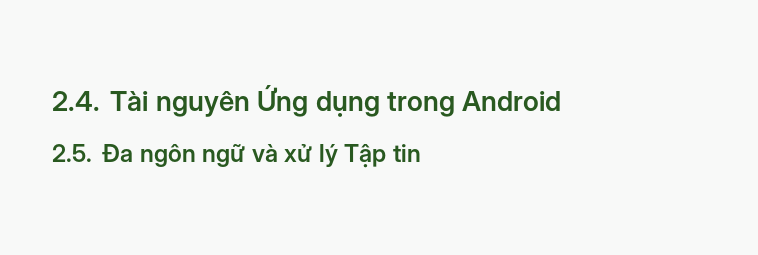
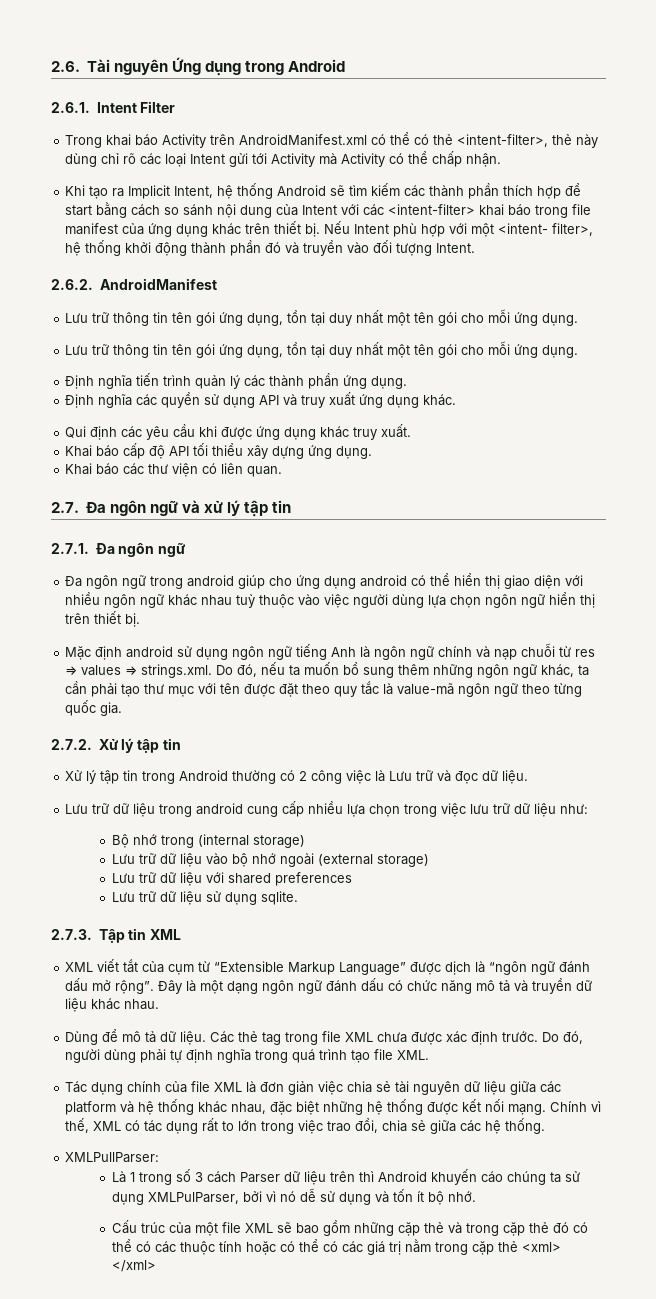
- 2.4. Tài nguyên Ứng dụng trong Android
+ 2.6. Tài nguyên Ứng dụng trong Android
- 2.5. Đa ngôn ngữ và xử lý Tập tin
+ 2.6.1. Intent Filter
+ Trong khai báo Activity trên AndroidManifest.xml có thể có thẻ <intent-filter>, thẻ này dùng chỉ rõ các loại Intent gửi tới Activity mà Activity có thể chấp nhận.
+ Khi tạo ra Implicit Intent, hệ thống Android sẽ tìm kiếm các thành phần thích hợp để start bằng cách so sánh nội dung của Intent với các <intent-filter> khai báo trong file manifest của ứng dụng khác trên thiết bị. Nếu Intent phù hợp với một <intent- filter>, hệ thống khởi động thành phần đó và truyền vào đối tượng Intent.
+ 2.6.2. AndroidManifest
+ Lưu trữ thông tin tên gói ứng dụng, tồn tại duy nhất một tên gói cho mỗi ứng dụng.
+ Lưu trữ thông tin tên gói ứng dụng, tồn tại duy nhất một tên gói cho mỗi ứng dụng.
+ Định nghĩa tiến trình quản lý các thành phần ứng dụng.
+ Định nghĩa các quyền sử dụng API và truy xuất ứng dụng khác.
+ Qui định các yêu cầu khi được ứng dụng khác truy xuất.
+ Khai báo cấp độ API tối thiểu xây dựng ứng dụng.
+ Khai báo các thư viện có liên quan.
+ 2.7. Đa ngôn ngữ và xử lý tập tin
+ 2.7.1. Đa ngôn ngữ
+ Đa ngôn ngữ trong android giúp cho ứng dụng android có thể hiển thị giao diện với nhiều ngôn ngữ khác nhau tuỳ thuộc vào việc người dùng lựa chọn ngôn ngữ hiển thị trên thiết bị.
+ Mặc định android sử dụng ngôn ngữ tiếng Anh là ngôn ngữ chính và nạp chuỗi từ res ⇒ values ⇒ strings.xml. Do đó, nếu ta muốn bổ sung thêm những ngôn ngữ khác, ta cần phải tạo thư mục với tên được đặt theo quy tắc là value-mã ngôn ngữ theo từng quốc gia.
+ 2.7.2. Xử lý tập tin
+ Xử lý tập tin trong Android thường có 2 công việc là Lưu trữ và đọc dữ liệu.
+ Lưu trữ dữ liệu trong android cung cấp nhiều lựa chọn trong việc lưu trữ dữ liệu như:
+ Bộ nhớ trong (internal storage)
+ Lưu trữ dữ liệu vào bộ nhớ ngoài (external storage)
+ Lưu trữ dữ liệu với shared preferences
+ Lưu trữ dữ liệu sử dụng sqlite.
+ 2.7.3. Tập tin XML
+ XML viết tắt của cụm từ “Extensible Markup Language” được dịch là “ngôn ngữ đánh dấu mở rộng”. Đây là một dạng ngôn ngữ đánh dấu có chức năng mô tả và truyền dữ liệu khác nhau.
+ Dùng để mô tả dữ liệu. Các thẻ tag trong file XML chưa được xác định trước. Do đó, người dùng phải tự định nghĩa trong quá trình tạo file XML.
+ Tác dụng chính của file XML là đơn giản việc chia sẻ tài nguyên dữ liệu giữa các platform và hệ thống khác nhau, đặc biệt những hệ thống được kết nối mạng. Chính vì thế, XML có tác dụng rất to lớn trong việc trao đổi, chia sẻ giữa các hệ thống.
+ XMLPullParser:
+ Là 1 trong số 3 cách Parser dữ liệu trên thì Android khuyến cáo chúng ta sử dụng XMLPulParser, bởi vì nó dễ sử dụng và tốn ít bộ nhớ.
+ Cấu trúc của một file XML sẽ bao gồm những cặp thẻ và trong cặp thẻ đó có thể có các thuộc tính hoặc có thể có các giá trị nằm trong cặp thẻ <xml> </xml>

